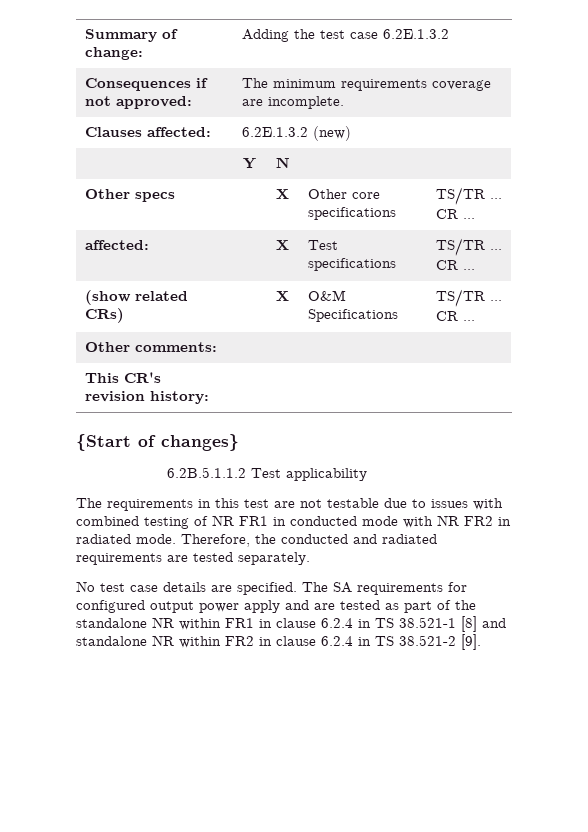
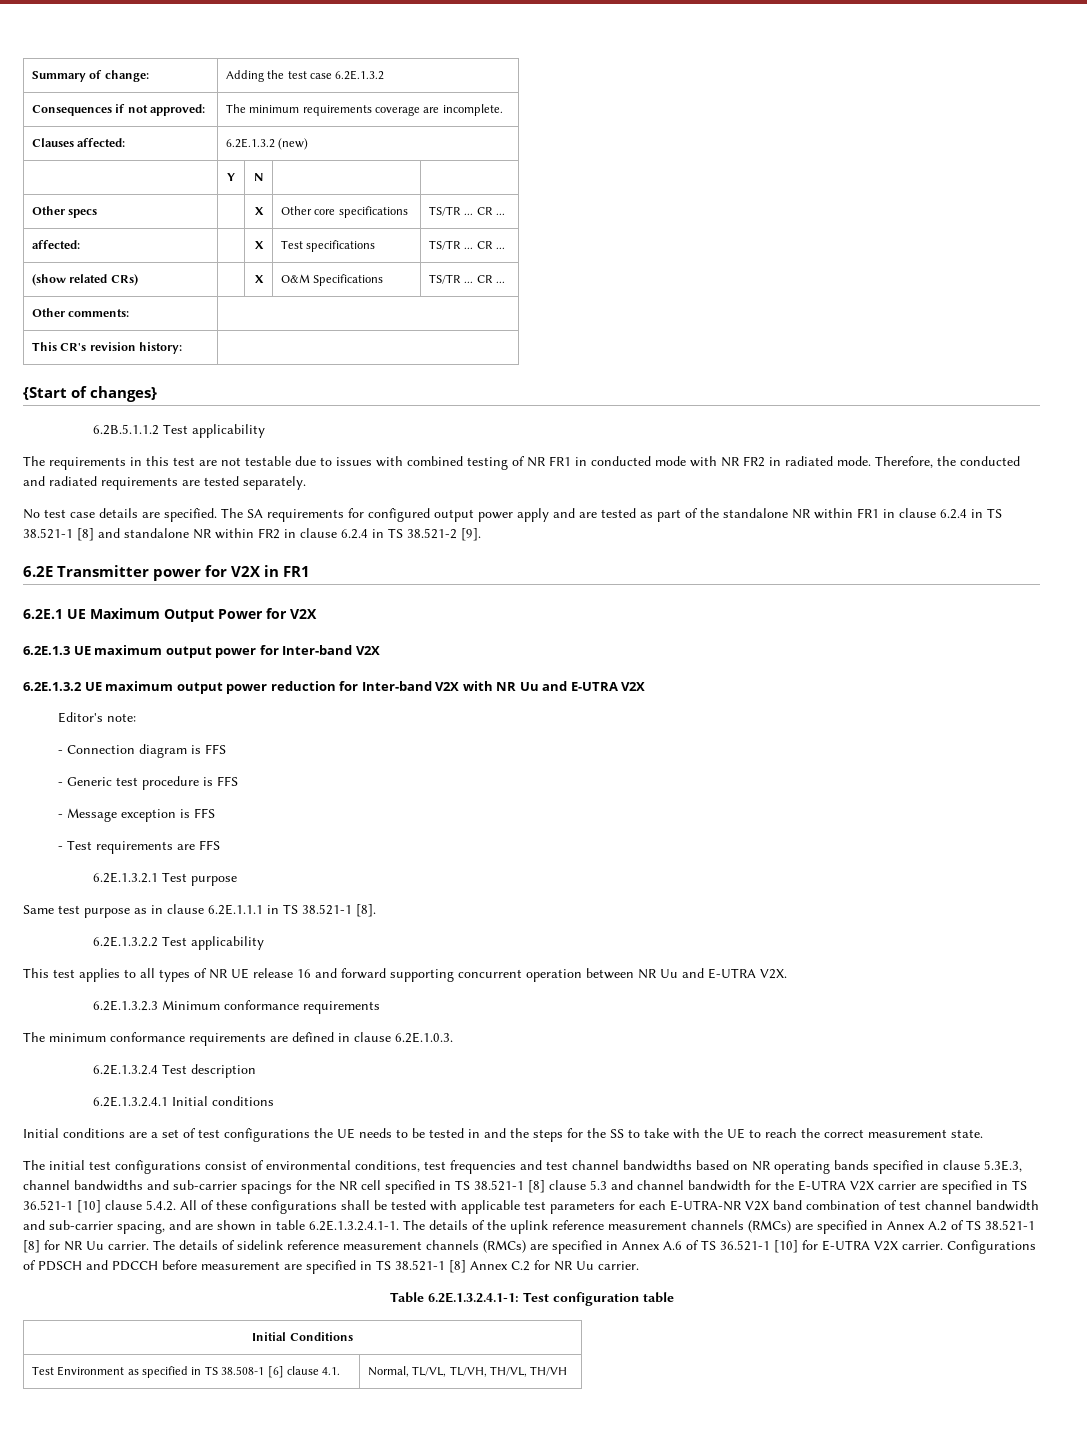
+ 6.2E Transmitter power for V2X in FR1
+ 6.2E.1 UE Maximum Output Power for V2X
+ 6.2E.1.3 UE maximum output power for Inter-band V2X
+ 6.2E.1.3.2 UE maximum output power reduction for Inter-band V2X with NR Uu and E-UTRA V2X
+ Editor's note:
+ - Connection diagram is FFS
+ - Generic test procedure is FFS
+ - Message exception is FFS
+ - Test requirements are FFS
+ 6.2E.1.3.2.1 Test purpose
+ Same test purpose as in clause 6.2E.1.1.1 in TS 38.521-1 [8].
+ 6.2E.1.3.2.2 Test applicability
+ This test applies to all types of NR UE release 16 and forward supporting concurrent operation between NR Uu and E-UTRA V2X.
+ 6.2E.1.3.2.3 Minimum conformance requirements
+ The minimum conformance requirements are defined in clause 6.2E.1.0.3.
+ 6.2E.1.3.2.4 Test description
+ 6.2E.1.3.2.4.1 Initial conditions
+ Initial conditions are a set of test configurations the UE needs to be tested in and the steps for the SS to take with the UE to reach the correct measurement state.
+ The initial test configurations consist of environmental conditions, test frequencies and test channel bandwidths based on NR operating bands specified in clause 5.3E.3, channel bandwidths and sub-carrier spacings for the NR cell specified in TS 38.521-1 [8] clause 5.3 and channel bandwidth for the E-UTRA V2X carrier are specified in TS 36.521-1 [10] clause 5.4.2. All of these configurations shall be tested with applicable test parameters for each E-UTRA-NR V2X band combination of test channel bandwidth and sub-carrier spacing, and are shown in table 6.2E.1.3.2.4.1-1. The details of the uplink reference measurement channels (RMCs) are specified in Annex A.2 of TS 38.521-1 [8] for NR Uu carrier. The details of sidelink reference measurement channels (RMCs) are specified in Annex A.6 of TS 36.521-1 [10] for E-UTRA V2X carrier. Configurations of PDSCH and PDCCH before measurement are specified in TS 38.521-1 [8] Annex C.2 for NR Uu carrier.
+ Table 6.2E.1.3.2.4.1-1: Test configuration table
+ Initial Conditions
+ Test Environment as specified in TS 38.508-1 [6] clause 4.1. | Normal, TL/VL, TL/VH, TH/VL, TH/VH

